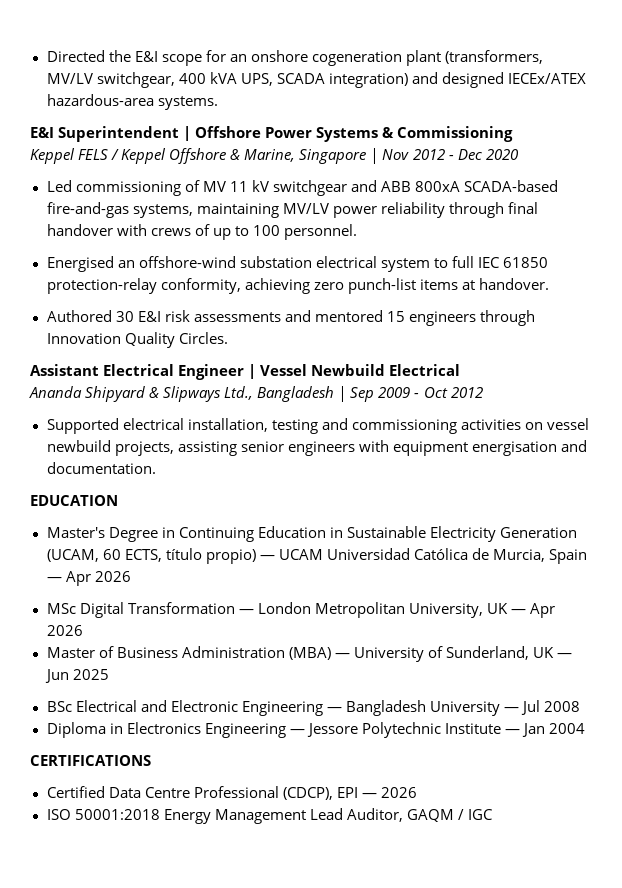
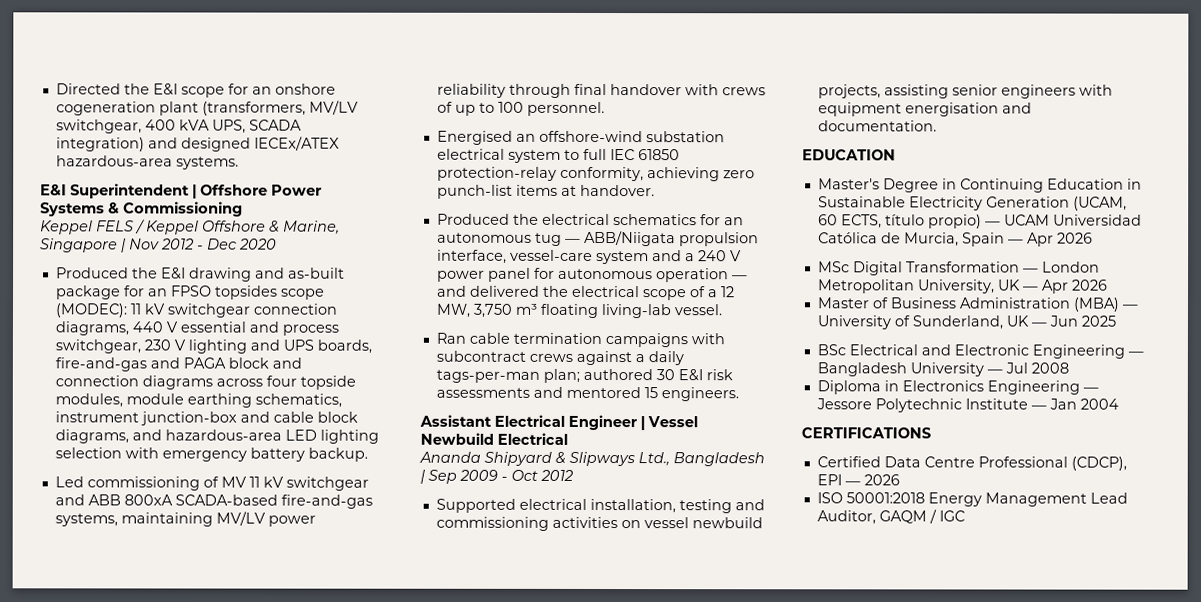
+ Produced the E&I drawing and as-built package for an FPSO topsides scope (MODEC): 11 kV switchgear connection diagrams, 440 V essential and process switchgear, 230 V lighting and UPS boards, fire-and-gas and PAGA block and connection diagrams across four topside modules, module earthing schematics, instrument junction-box and cable block diagrams, and hazardous-area LED lighting selection with emergency battery backup.
- Authored 30 E&I risk assessments and mentored 15 engineers through Innovation Quality Circles.
+ Produced the electrical schematics for an autonomous tug — ABB/Niigata propulsion interface, vessel-care system and a 240 V power panel for autonomous operation — and delivered the electrical scope of a 12 MW, 3,750 m³ floating living-lab vessel.
+ Ran cable termination campaigns with subcontract crews against a daily tags-per-man plan; authored 30 E&I risk assessments and mentored 15 engineers.

